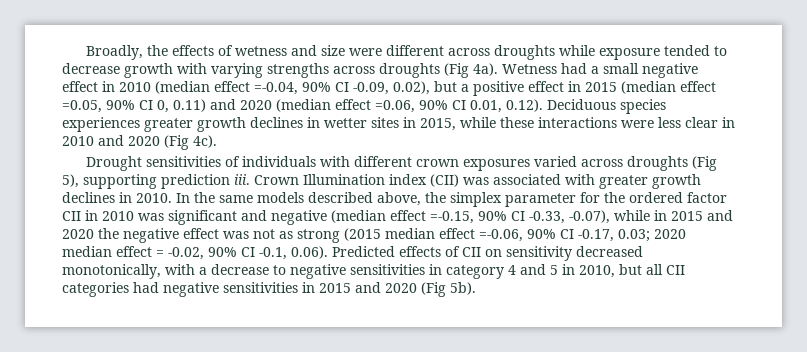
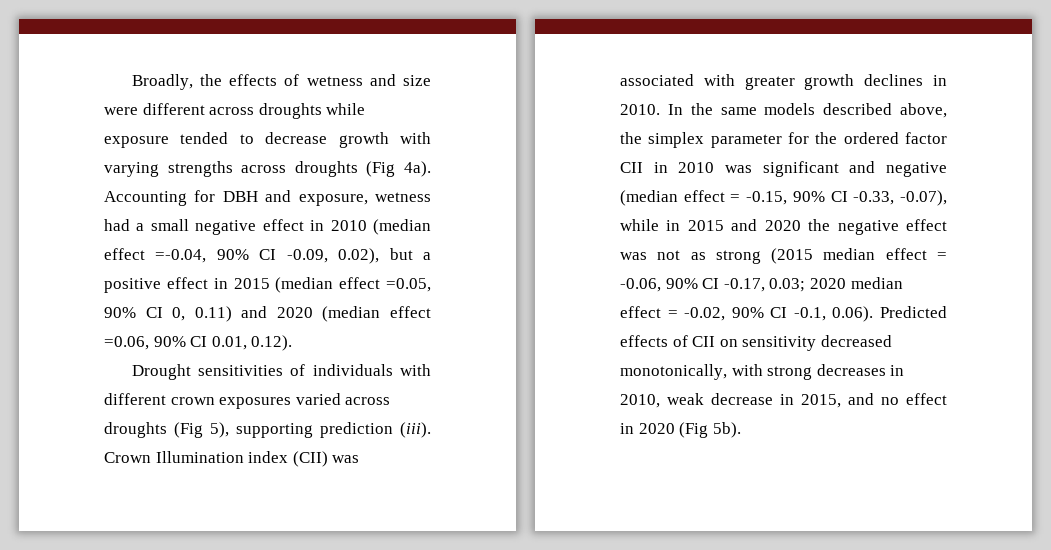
- Wetness had a small negative effect in 2010 (median effect =-0.04, 90% CI -0.09, 0.02), but a positive effect in 2015 (median effect =0.05, 90% CI 0, 0.11) and 2020 (median effect =0.06, 90% CI 0.01, 0.12). Deciduous species experiences greater growth declines in wetter sites in 2015, while these interactions were less clear in 2010 and 2020 (Fig 4c).
+ Accounting for DBH and exposure, wetness had a small negative effect in 2010 (median effect =-0.04, 90% CI -0.09, 0.02), but a positive effect in 2015 (median effect =0.05, 90% CI 0, 0.11) and 2020 (median effect =0.06, 90% CI 0.01, 0.12).
- Drought sensitivities of individuals with different crown exposures varied across droughts (Fig 5), supporting prediction iii.
+ Drought sensitivities of individuals with different crown exposures varied across droughts (Fig 5), supporting prediction (iii).
- In the same models described above, the simplex parameter for the ordered factor CII in 2010 was significant and negative (median effect =-0.15, 90% CI -0.33, -0.07), while in 2015 and 2020 the negative effect was not as strong (2015 median effect =-0.06, 90% CI -0.17, 0.03;
+ In the same models described above, the simplex parameter for the ordered factor CII in 2010 was significant and negative (median effect = -0.15, 90% CI -0.33, -0.07), while in 2015 and 2020 the negative effect was not as strong (2015 median effect = -0.06, 90% CI -0.17, 0.03;
- 2020 median effect = -0.02, 90% CI -0.1, 0.06). Predicted effects of CII on sensitivity decreased monotonically, with a decrease to negative sensitivities in category 4 and 5 in 2010, but all CII categories had negative sensitivities in 2015 and 2020 (Fig 5b).
+ 2020 median effect = -0.02, 90% CI -0.1, 0.06). Predicted effects of CII on sensitivity decreased monotonically, with strong decreases in 2010, weak decrease in 2015, and no effect in 2020 (Fig 5b).

